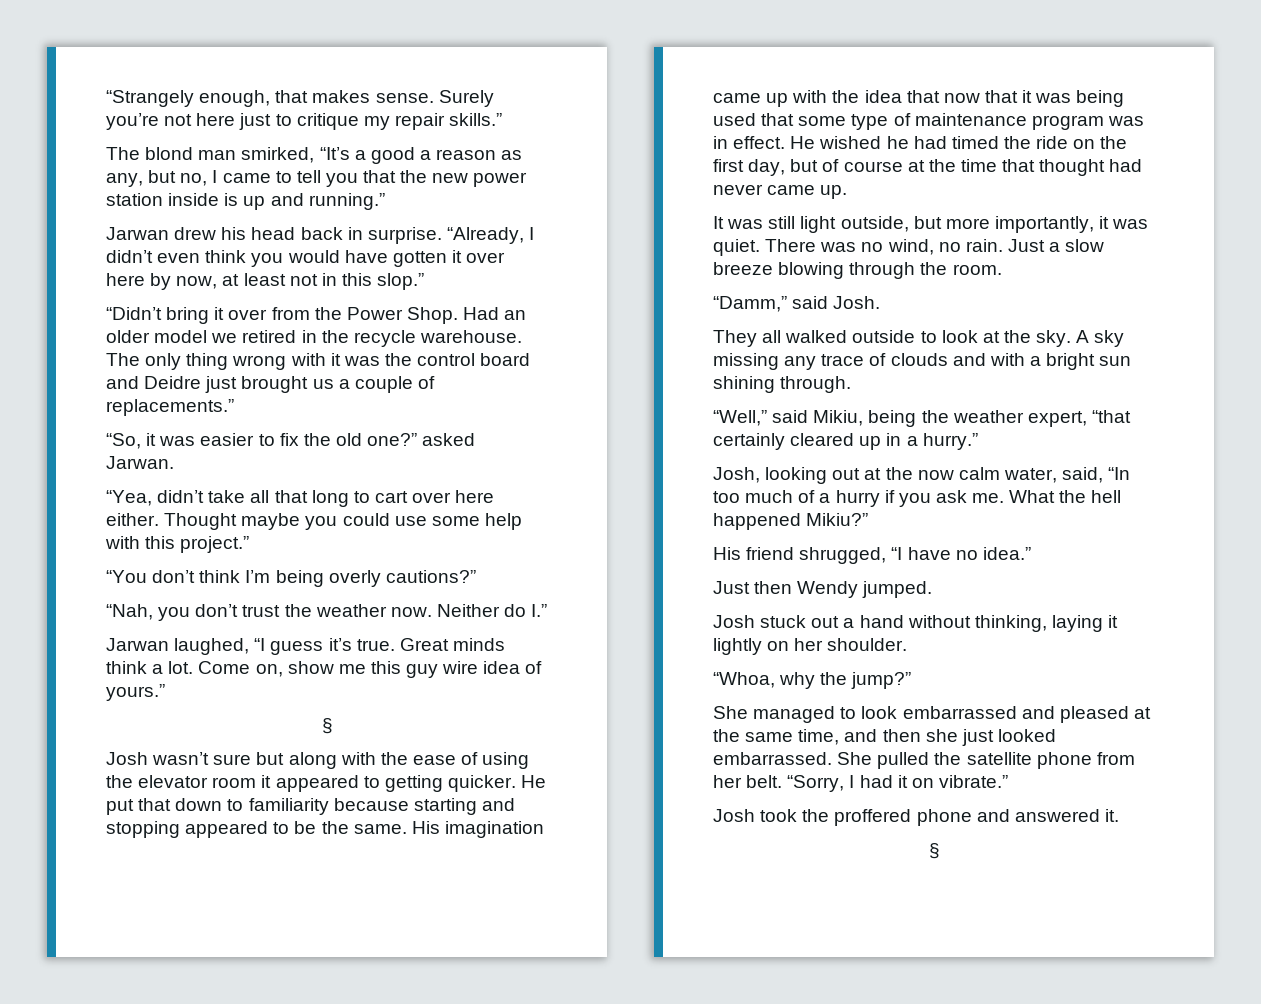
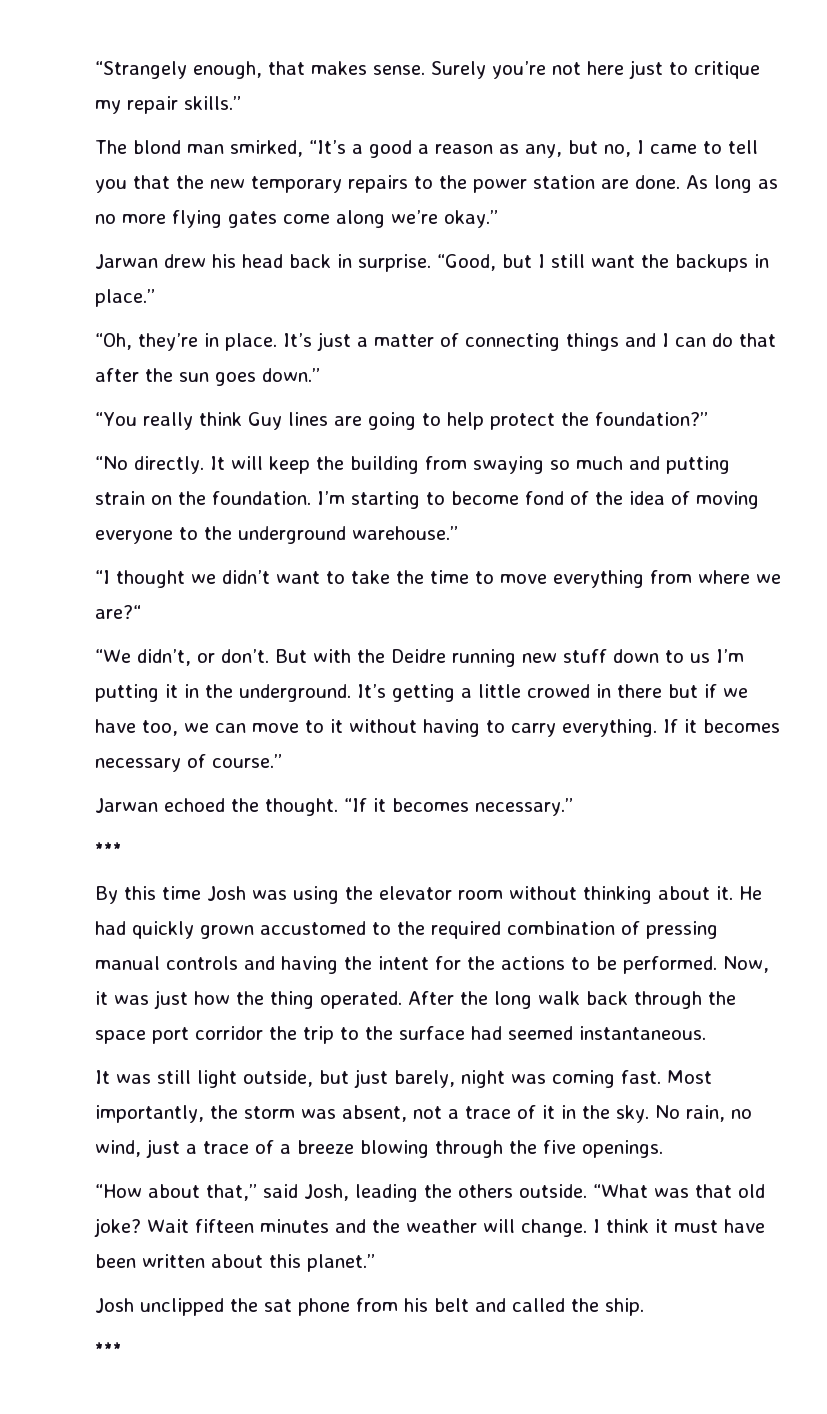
- The blond man smirked, “It’s a good a reason as any, but no, I came to tell you that the new power station inside is up and running.”
+ The blond man smirked, “It’s a good a reason as any, but no, I came to tell you that the new temporary repairs to the power station are done. As long as no more flying gates come along we’re okay.”
- “Already, I didn’t even think you would have gotten it over here by now, at least not in this slop.”
- “Didn’t bring it over from the Power Shop. Had an older model we retired in the recycle warehouse. The only thing wrong with it was the control board and Deidre just brought us a couple of replacements.”
- “So, it was easier to fix the old one?” asked Jarwan.
- “Yea, didn’t take all that long to cart over here either. Thought maybe you could use some help with this project.”
- “You don’t think I’m being overly cautions?”
- “Nah, you don’t trust the weather now. Neither do I.”
- Jarwan laughed, “I guess it’s true. Great minds think a lot. Come on, show me this guy wire idea of yours.”
- §
- Josh wasn’t sure but along with the ease of using the elevator room it appeared to getting quicker. He put that down to familiarity because starting and stopping appeared to be the same. His imagination came up with the idea that now that it was being used that some type of maintenance program was in effect. He wished he had timed the ride on the first day, but of course at the time that thought had never came up.
+ “Good, but I still want the backups in place.”
+ “Oh, they’re in place. It’s just a matter of connecting things and I can do that after the sun goes down.”
+ “You really think Guy lines are going to help protect the foundation?”
+ “No directly. It will keep the building from swaying so much and putting strain on the foundation. I’m starting to become fond of the idea of moving everyone to the underground warehouse.”
+ “I thought we didn’t want to take the time to move everything from where we are?“
+ “We didn’t, or don’t. But with the Deidre running new stuff down to us I’m putting it in the underground. It’s getting a little crowed in there but if we have too, we can move to it without having to carry everything. If it becomes necessary of course.”
+ Jarwan echoed the thought. “If it becomes necessary.”
+ ***
+ By this time Josh was using the elevator room without thinking about it. He had quickly grown accustomed to the required combination of pressing manual controls and having the intent for the actions to be performed. Now, it was just how the thing operated. After the long walk back through the space port corridor the trip to the surface had seemed instantaneous.
- It was still light outside, but more importantly, it was quiet. There was no wind, no rain. Just a slow breeze blowing through the room.
- “Damm,” said Josh.
- They all walked outside to look at the sky. A sky missing any trace of clouds and with a bright sun shining through.
- “Well,” said Mikiu, being the weather expert, “that certainly cleared up in a hurry.”
- Josh, looking out at the now calm water, said, “In too much of a hurry if you ask me. What the hell happened Mikiu?”
- His friend shrugged, “I have no idea.”
- Just then Wendy jumped.
- Josh stuck out a hand without thinking, laying it lightly on her shoulder.
- “Whoa, why the jump?”
- She managed to look embarrassed and pleased at the same time, and then she just looked embarrassed. She pulled the satellite phone from her belt. “Sorry, I had it on vibrate.”
- Josh took the proffered phone and answered it.
- §
+ It was still light outside, but just barely, night was coming fast. Most importantly, the storm was absent, not a trace of it in the sky. No rain, no wind, just a trace of a breeze blowing through the five openings.
+ “How about that,” said Josh, leading the others outside. “What was that old joke? Wait fifteen minutes and the weather will change. I think it must have been written about this planet.”
+ Josh unclipped the sat phone from his belt and called the ship.
+ ***

